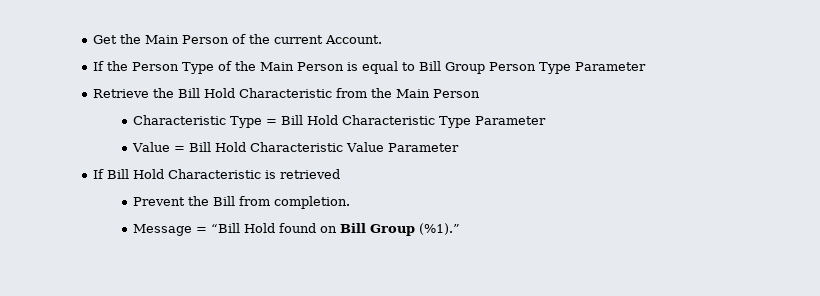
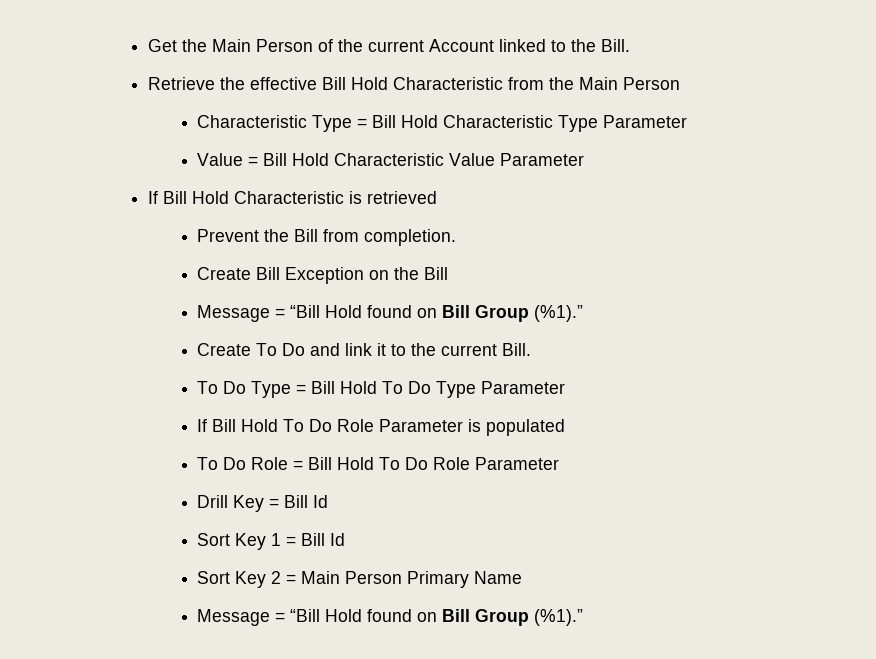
- Get the Main Person of the current Account.
- If the Person Type of the Main Person is equal to Bill Group Person Type Parameter
+ Get the Main Person of the current Account linked to the Bill.
- Retrieve the Bill Hold Characteristic from the Main Person
+ Retrieve the effective Bill Hold Characteristic from the Main Person
+ Create Bill Exception on the Bill
+ Message = “Bill Hold found on Bill Group (%1).”
+ Create To Do and link it to the current Bill.
+ To Do Type = Bill Hold To Do Type Parameter
+ If Bill Hold To Do Role Parameter is populated
+ To Do Role = Bill Hold To Do Role Parameter
+ Drill Key = Bill Id
+ Sort Key 1 = Bill Id
+ Sort Key 2 = Main Person Primary Name

